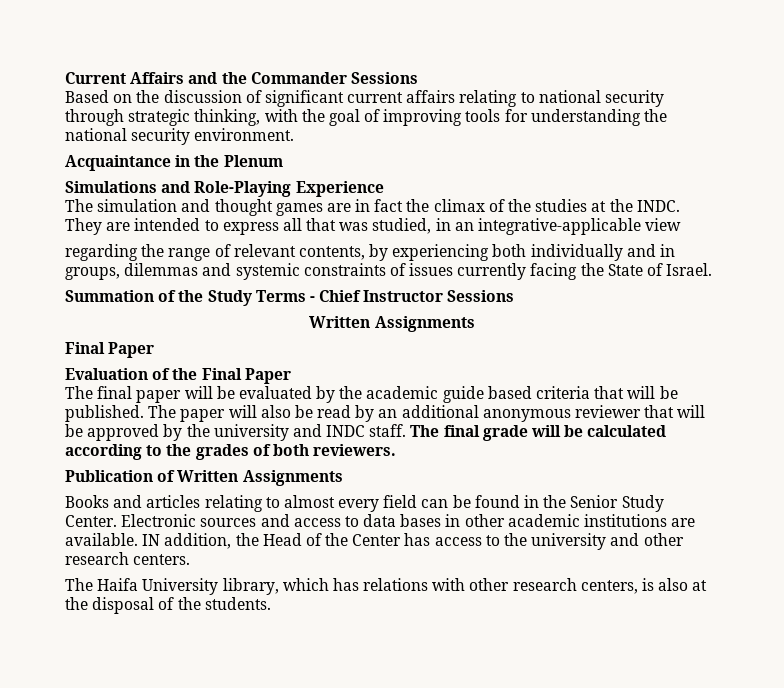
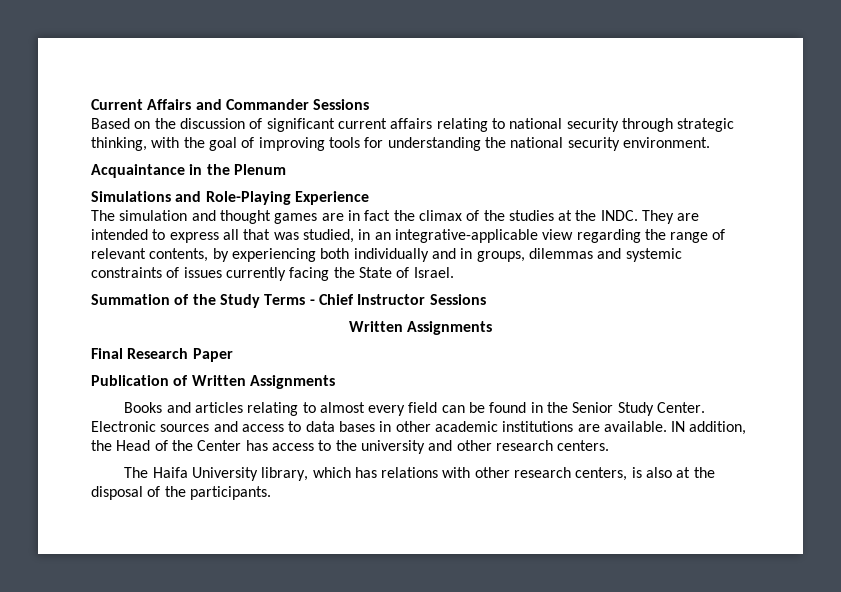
- Current Affairs and the Commander Sessions
+ Current Affairs and Commander Sessions
- They are intended to express all that was studied, in an integrative-applicable view
- regarding the range of relevant contents, by experiencing both individually and in groups, dilemmas and systemic constraints of issues currently facing the State of Israel.
+ They are intended to express all that was studied, in an integrative-applicable view regarding the range of relevant contents, by experiencing both individually and in groups, dilemmas and systemic constraints of issues currently facing the State of Israel.
  Summation of the Study Terms - Chief Instructor Sessions
  Written Assignments
- Final Paper
- Evaluation of the Final Paper
- The final paper will be evaluated by the academic guide based criteria that will be published. The paper will also be read by an additional anonymous reviewer that will be approved by the university and INDC staff. The final grade will be calculated according to the grades of both reviewers.
+ Final Research Paper
- The Haifa University library, which has relations with other research centers, is also at the disposal of the students.
+ The Haifa University library, which has relations with other research centers, is also at the disposal of the participants.

